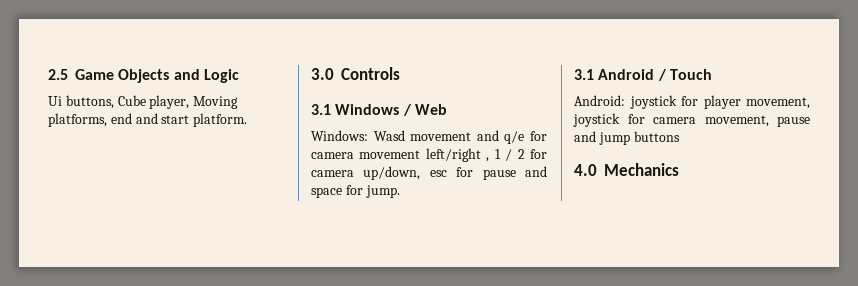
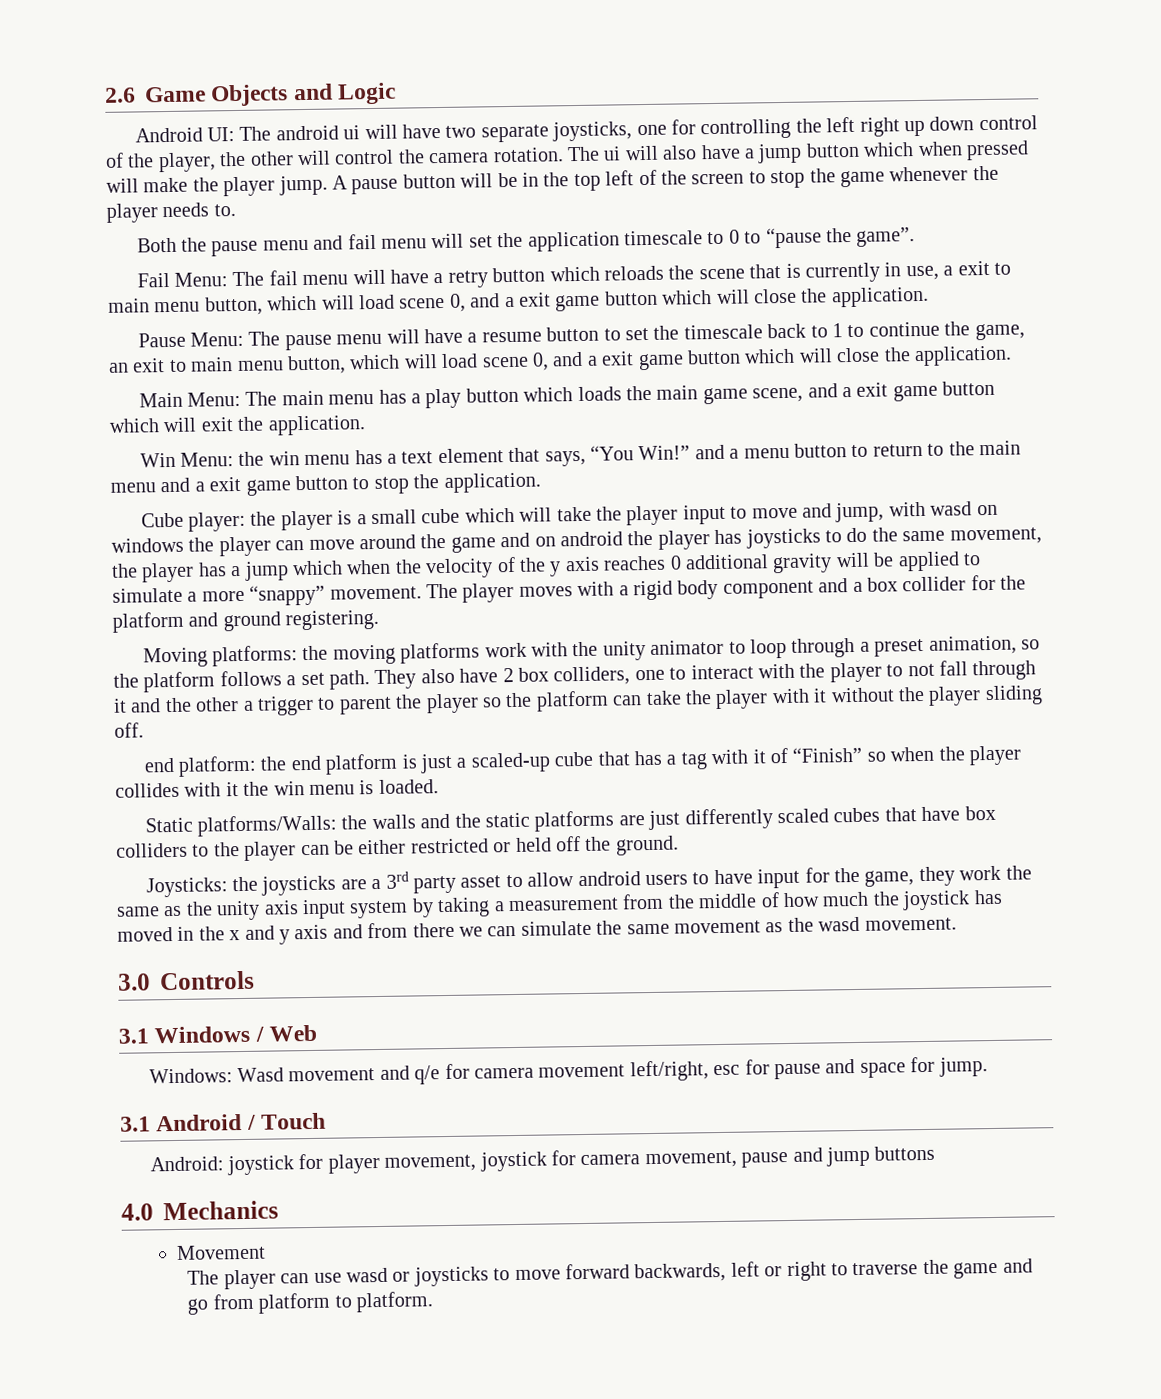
- 2.5 Game Objects and Logic
+ 2.6 Game Objects and Logic
- Ui buttons, Cube player, Moving platforms, end and start platform.
+ Android UI: The android ui will have two separate joysticks, one for controlling the left right up down control of the player, the other will control the camera rotation. The ui will also have a jump button which when pressed will make the player jump. A pause button will be in the top left of the screen to stop the game whenever the player needs to.
+ Both the pause menu and fail menu will set the application timescale to 0 to “pause the game”.
+ Fail Menu: The fail menu will have a retry button which reloads the scene that is currently in use, a exit to main menu button, which will load scene 0, and a exit game button which will close the application.
+ Pause Menu: The pause menu will have a resume button to set the timescale back to 1 to continue the game, an exit to main menu button, which will load scene 0, and a exit game button which will close the application.
+ Main Menu: The main menu has a play button which loads the main game scene, and a exit game button which will exit the application.
+ Win Menu: the win menu has a text element that says, “You Win!” and a menu button to return to the main menu and a exit game button to stop the application.
+ Cube player: the player is a small cube which will take the player input to move and jump, with wasd on windows the player can move around the game and on android the player has joysticks to do the same movement, the player has a jump which when the velocity of the y axis reaches 0 additional gravity will be applied to simulate a more “snappy” movement. The player moves with a rigid body component and a box collider for the platform and ground registering.
+ Moving platforms: the moving platforms work with the unity animator to loop through a preset animation, so the platform follows a set path. They also have 2 box colliders, one to interact with the player to not fall through it and the other a trigger to parent the player so the platform can take the player with it without the player sliding off.
+ end platform: the end platform is just a scaled-up cube that has a tag with it of “Finish” so when the player collides with it the win menu is loaded.
+ Static platforms/Walls: the walls and the static platforms are just differently scaled cubes that have box colliders to the player can be either restricted or held off the ground.
+ Joysticks: the joysticks are a 3rd party asset to allow android users to have input for the game, they work the same as the unity axis input system by taking a measurement from the middle of how much the joystick has moved in the x and y axis and from there we can simulate the same movement as the wasd movement.
- Windows: Wasd movement and q/e for camera movement left/right , 1 / 2 for camera up/down, esc for pause and space for jump.
+ Windows: Wasd movement and q/e for camera movement left/right, esc for pause and space for jump.
+ Movement
+ The player can use wasd or joysticks to move forward backwards, left or right to traverse the game and go from platform to platform.

